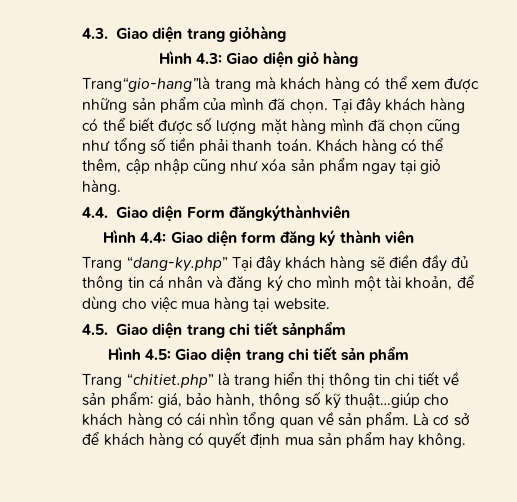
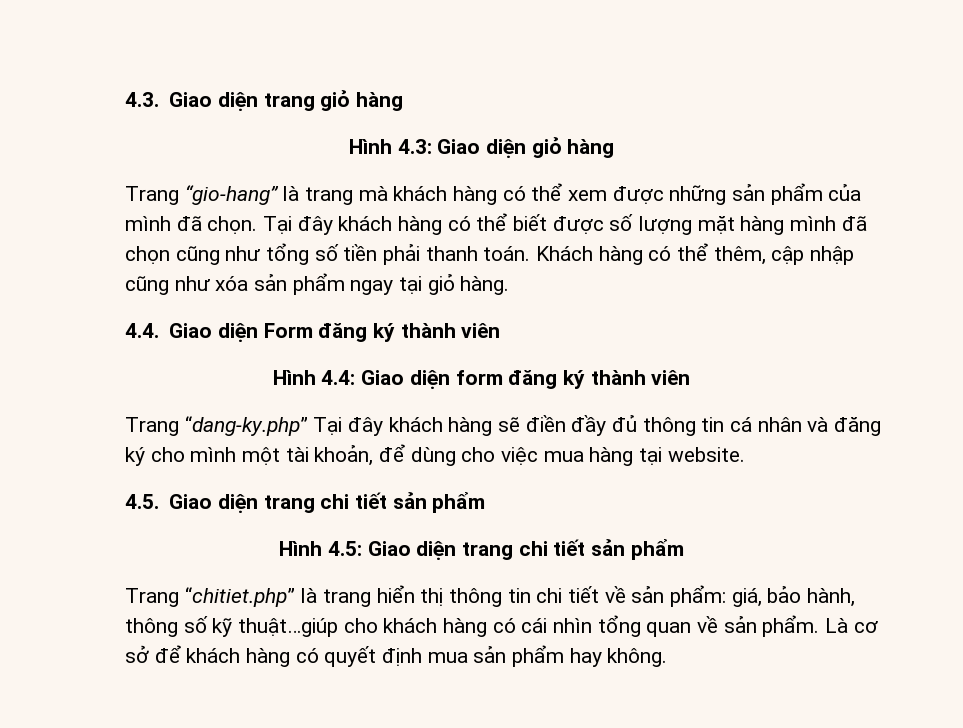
- 4.3. Giao diện trang giỏhàng
+ 4.3. Giao diện trang giỏ hàng
- Trang“gio-hang”là trang mà khách hàng có thể xem được những sản phẩm của mình đã chọn.
+ Trang “gio-hang” là trang mà khách hàng có thể xem được những sản phẩm của mình đã chọn.
- 4.4. Giao diện Form đăngkýthànhviên
+ 4.4. Giao diện Form đăng ký thành viên
- 4.5. Giao diện trang chi tiết sảnphẩm
+ 4.5. Giao diện trang chi tiết sản phẩm

